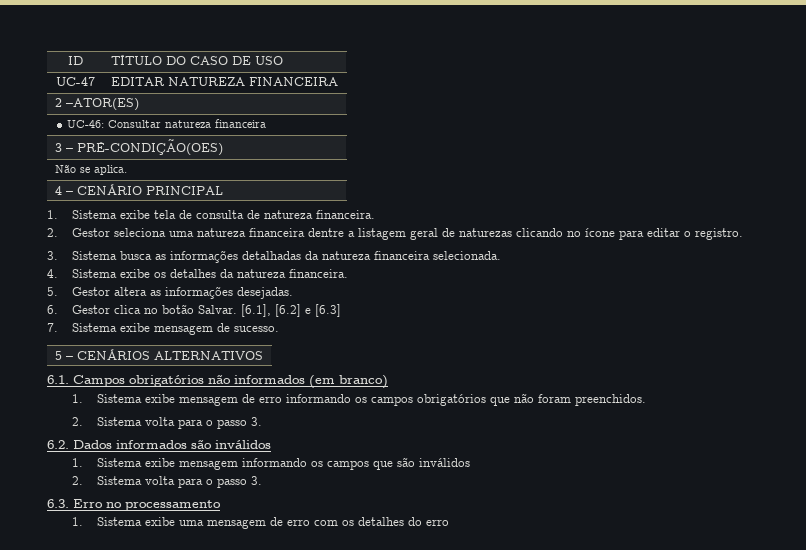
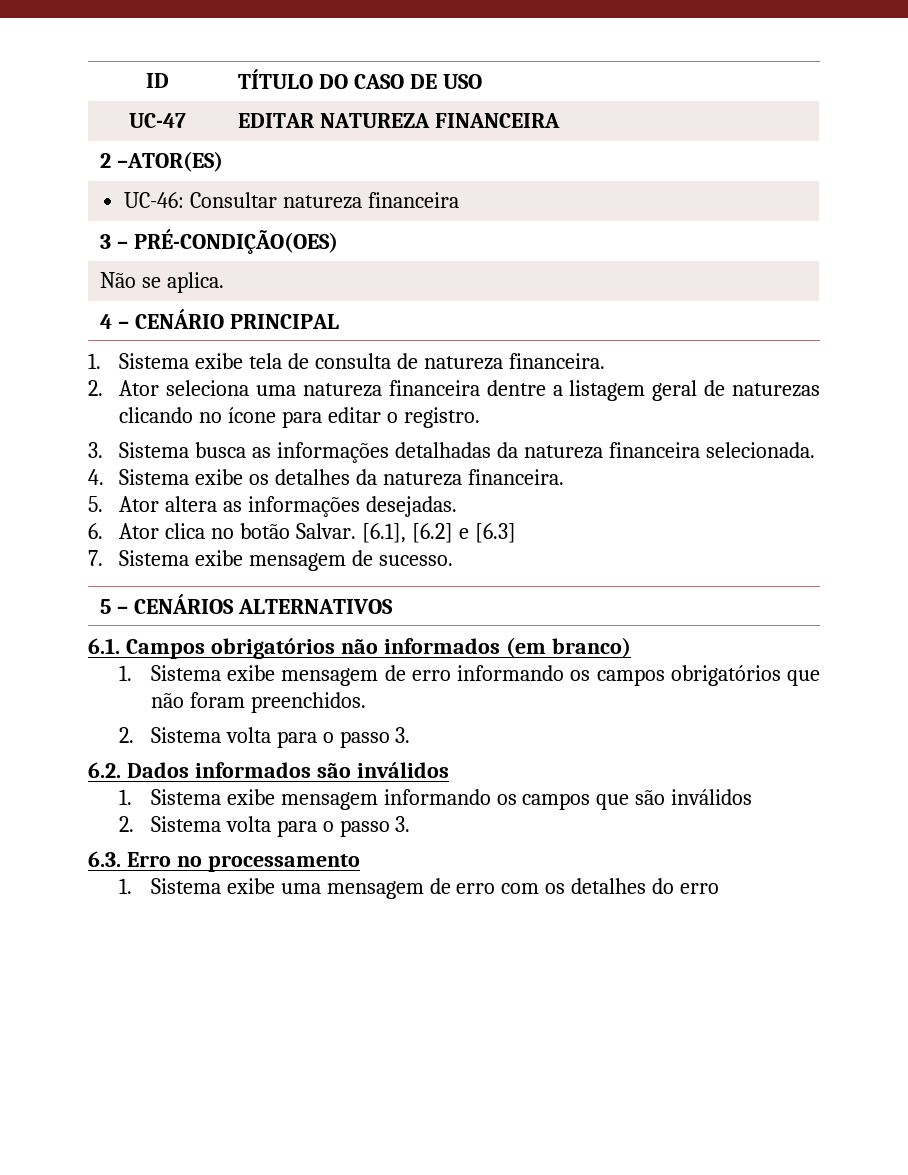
- 2. Gestor seleciona uma natureza financeira dentre a listagem geral de naturezas clicando no ícone para editar o registro.
+ 2. Ator seleciona uma natureza financeira dentre a listagem geral de naturezas clicando no ícone para editar o registro.
- 5. Gestor altera as informações desejadas.
+ 5. Ator altera as informações desejadas.
- 6. Gestor clica no botão Salvar.
+ 6. Ator clica no botão Salvar.

